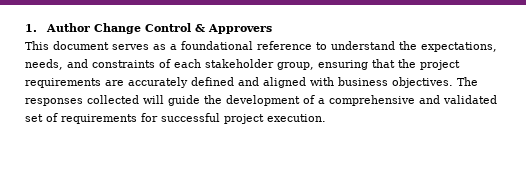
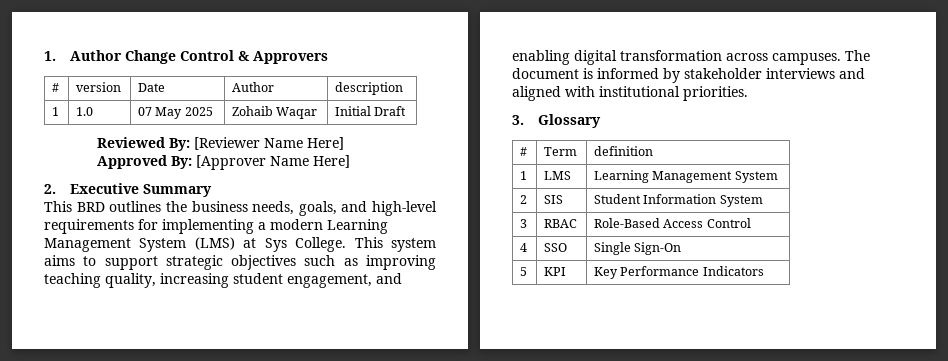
- This document serves as a foundational reference to understand the expectations, needs, and constraints of each stakeholder group, ensuring that the project requirements are accurately defined and aligned with business objectives. The responses collected will guide the development of a comprehensive and validated set of requirements for successful project execution.
+ # | version | Date | Author | description
+ 1 | 1.0 | 07 May 2025 | Zohaib Waqar | Initial Draft
+ Reviewed By: [Reviewer Name Here]
+ Approved By: [Approver Name Here]
+ 2. Executive Summary
+ This BRD outlines the business needs, goals, and high-level requirements for implementing a modern Learning Management System (LMS) at Sys College. This system aims to support strategic objectives such as improving teaching quality, increasing student engagement, and enabling digital transformation across campuses. The document is informed by stakeholder interviews and aligned with institutional priorities.
+ 3. Glossary
+ # | Term | definition
+ 1 | LMS | Learning Management System
+ 2 | SIS | Student Information System
+ 3 | RBAC | Role-Based Access Control
+ 4 | SSO | Single Sign-On
+ 5 | KPI | Key Performance Indicators

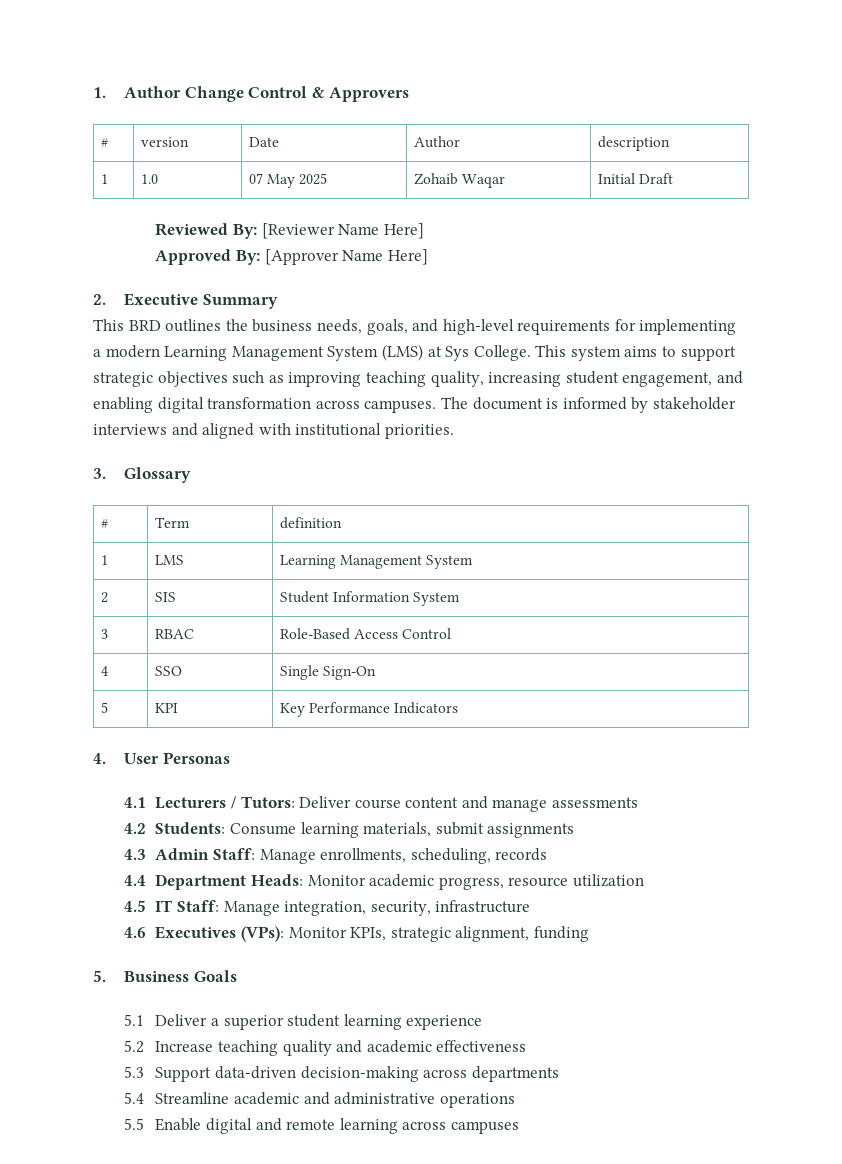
+ 4. User Personas
+ 4.1 Lecturers / Tutors: Deliver course content and manage assessments
+ 4.2 Students: Consume learning materials, submit assignments
+ 4.3 Admin Staff: Manage enrollments, scheduling, records
+ 4.4 Department Heads: Monitor academic progress, resource utilization
+ 4.5 IT Staff: Manage integration, security, infrastructure
+ 4.6 Executives (VPs): Monitor KPIs, strategic alignment, funding
+ 5. Business Goals
+ 5.1 Deliver a superior student learning experience
+ 5.2 Increase teaching quality and academic effectiveness
+ 5.3 Support data-driven decision-making across departments
+ 5.4 Streamline academic and administrative operations
+ 5.5 Enable digital and remote learning across campuses

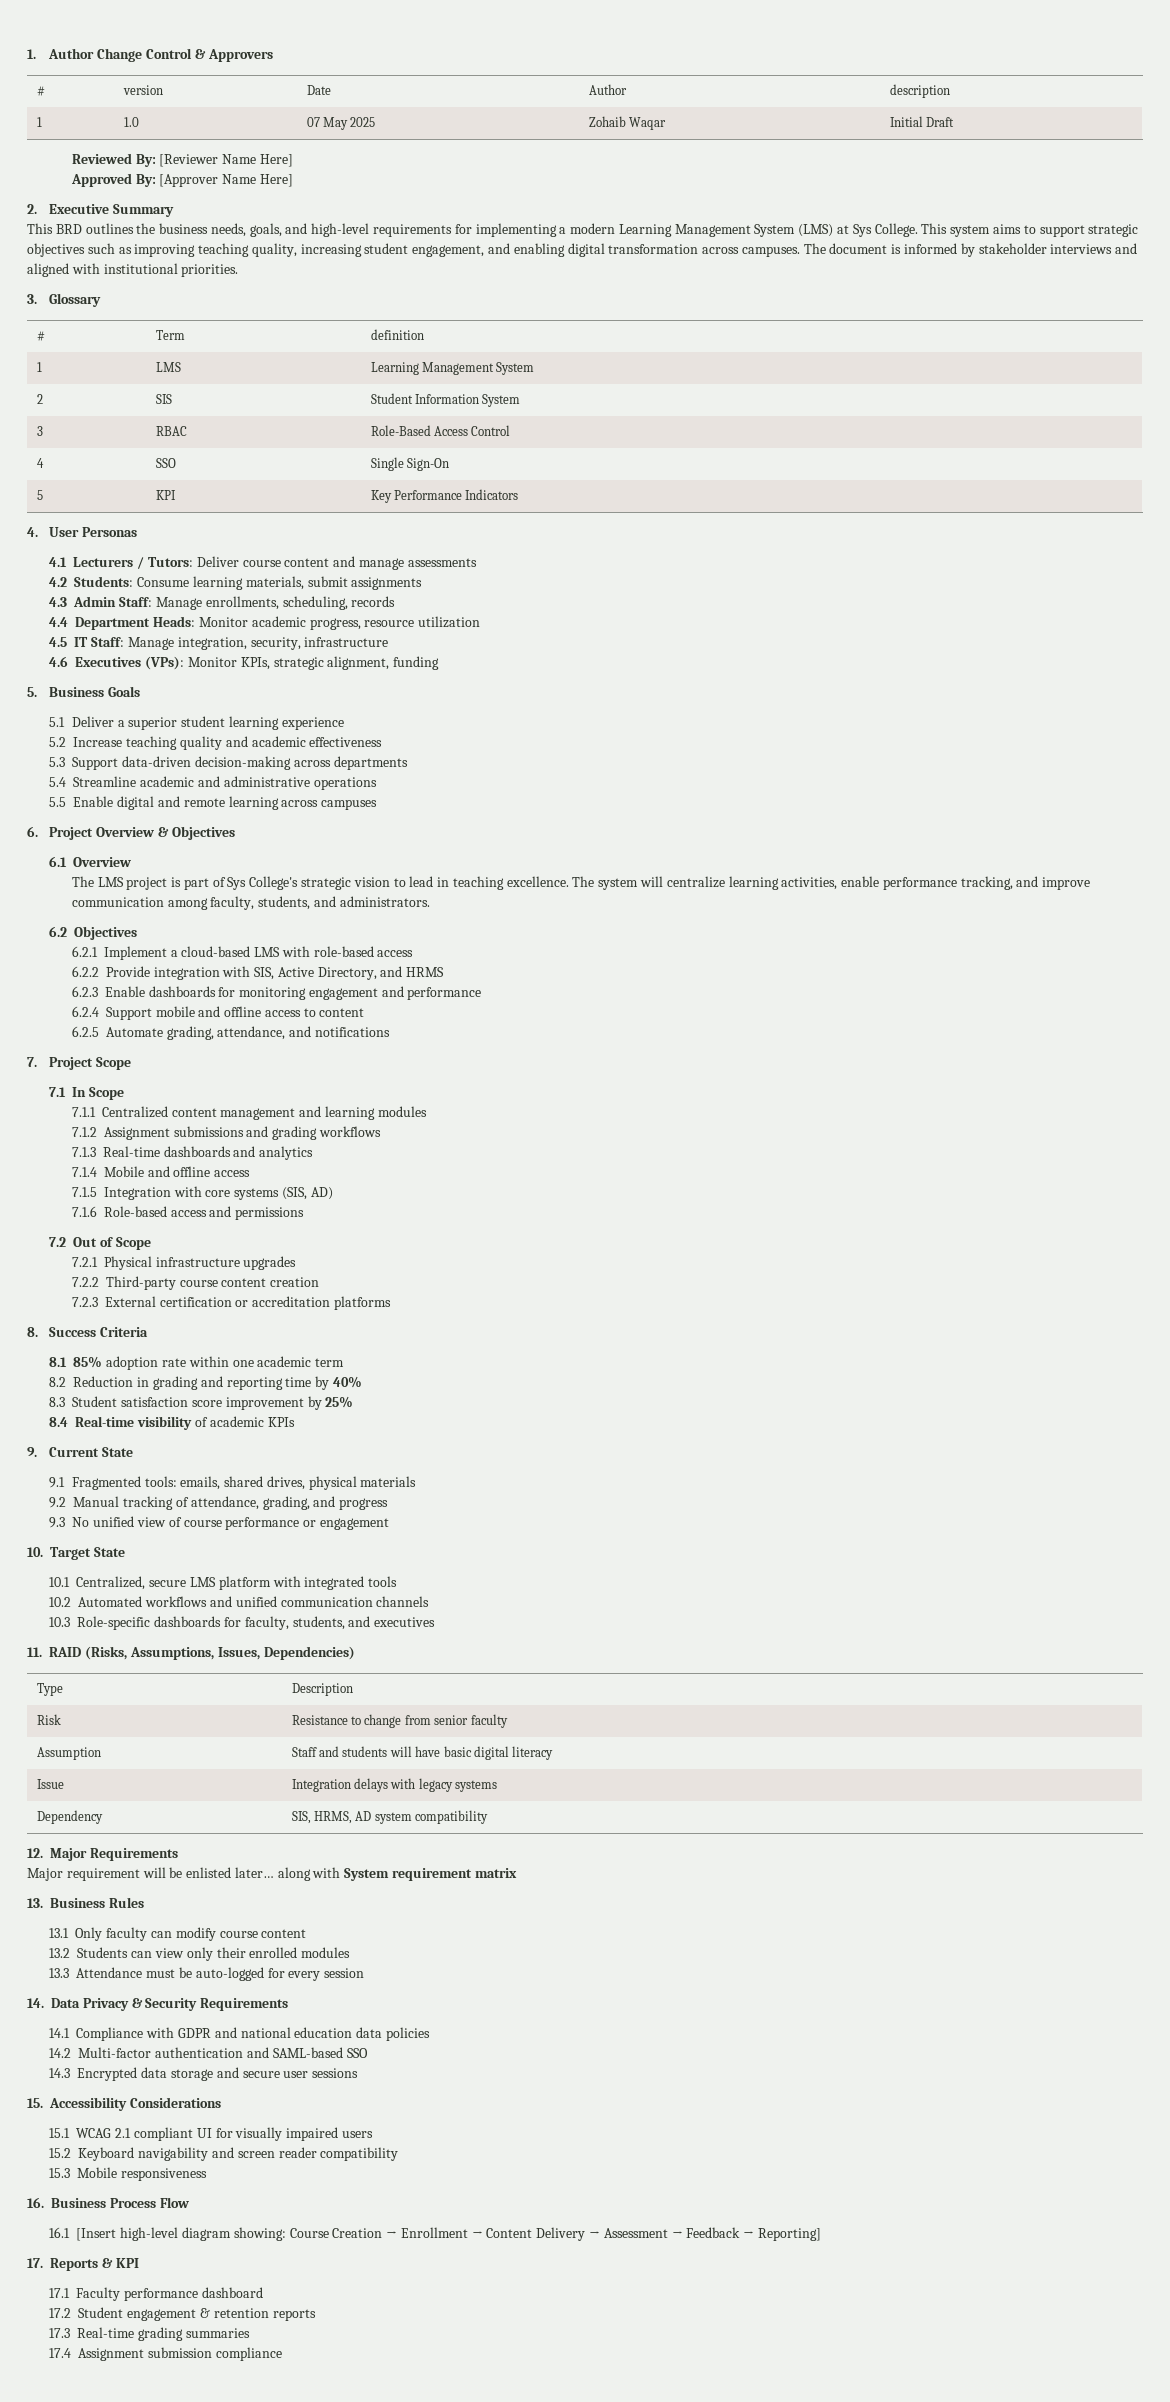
+ 6. Project Overview & Objectives
+ 6.1 Overview
+ The LMS project is part of Sys College's strategic vision to lead in teaching excellence. The system will centralize learning activities, enable performance tracking, and improve communication among faculty, students, and administrators.
+ 6.2 Objectives
+ 6.2.1 Implement a cloud-based LMS with role-based access
+ 6.2.2 Provide integration with SIS, Active Directory, and HRMS
+ 6.2.3 Enable dashboards for monitoring engagement and performance
+ 6.2.4 Support mobile and offline access to content
+ 6.2.5 Automate grading, attendance, and notifications
+ 7. Project Scope
+ 7.1 In Scope
+ 7.1.1 Centralized content management and learning modules
+ 7.1.2 Assignment submissions and grading workflows
+ 7.1.3 Real-time dashboards and analytics
+ 7.1.4 Mobile and offline access
+ 7.1.5 Integration with core systems (SIS, AD)
+ 7.1.6 Role-based access and permissions
+ 7.2 Out of Scope
+ 7.2.1 Physical infrastructure upgrades
+ 7.2.2 Third-party course content creation
+ 7.2.3 External certification or accreditation platforms
+ 8. Success Criteria
+ 8.1 85% adoption rate within one academic term
+ 8.2 Reduction in grading and reporting time by 40%
+ 8.3 Student satisfaction score improvement by 25%
+ 8.4 Real-time visibility of academic KPIs
+ 9. Current State
+ 9.1 Fragmented tools: emails, shared drives, physical materials
+ 9.2 Manual tracking of attendance, grading, and progress
+ 9.3 No unified view of course performance or engagement
+ 10. Target State
+ 10.1 Centralized, secure LMS platform with integrated tools
+ 10.2 Automated workflows and unified communication channels
+ 10.3 Role-specific dashboards for faculty, students, and executives
+ 11. RAID (Risks, Assumptions, Issues, Dependencies)
+ Type | Description
+ Risk | Resistance to change from senior faculty
+ Assumption | Staff and students will have basic digital literacy
+ Issue | Integration delays with legacy systems
+ Dependency | SIS, HRMS, AD system compatibility
+ 12. Major Requirements
+ Major requirement will be enlisted later… along with System requirement matrix
+ 13. Business Rules
+ 13.1 Only faculty can modify course content
+ 13.2 Students can view only their enrolled modules
+ 13.3 Attendance must be auto-logged for every session
+ 14. Data Privacy & Security Requirements
+ 14.1 Compliance with GDPR and national education data policies
+ 14.2 Multi-factor authentication and SAML-based SSO
+ 14.3 Encrypted data storage and secure user sessions
+ 15. Accessibility Considerations
+ 15.1 WCAG 2.1 compliant UI for visually impaired users
+ 15.2 Keyboard navigability and screen reader compatibility
+ 15.3 Mobile responsiveness
+ 16. Business Process Flow
+ 16.1 [Insert high-level diagram showing: Course Creation → Enrollment → Content Delivery → Assessment → Feedback → Reporting]
+ 17. Reports & KPI
+ 17.1 Faculty performance dashboard
+ 17.2 Student engagement & retention reports
+ 17.3 Real-time grading summaries
+ 17.4 Assignment submission compliance

